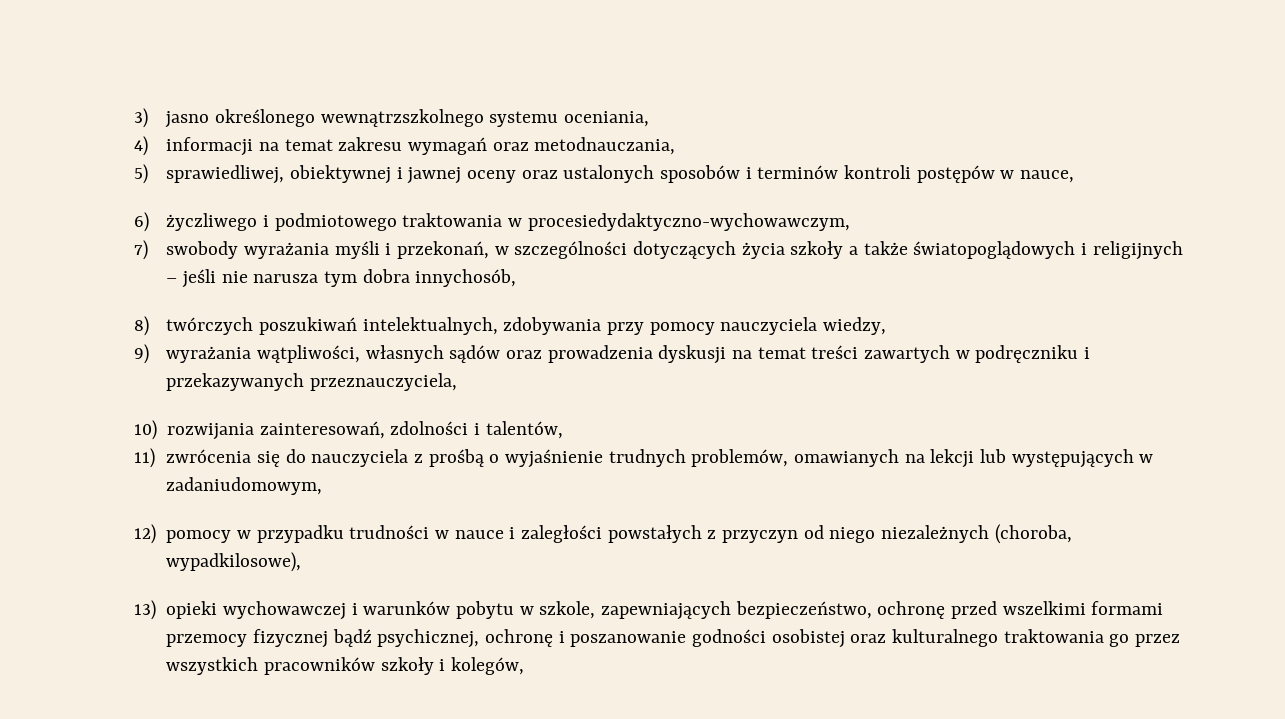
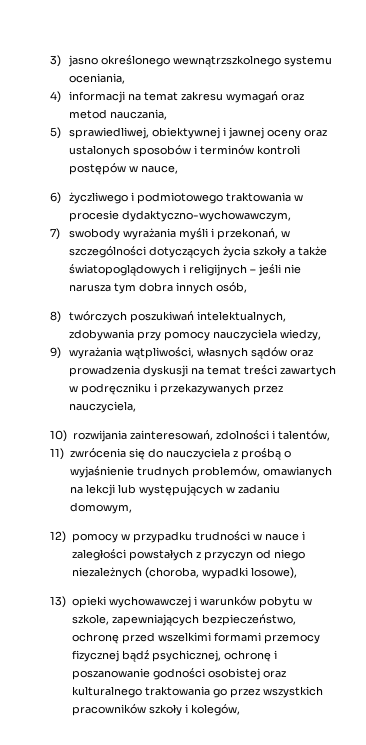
- 4) informacji na temat zakresu wymagań oraz metodnauczania,
+ 4) informacji na temat zakresu wymagań oraz metod nauczania,
- 6) życzliwego i podmiotowego traktowania w procesiedydaktyczno-wychowawczym,
+ 6) życzliwego i podmiotowego traktowania w procesie dydaktyczno-wychowawczym,
- 7) swobody wyrażania myśli i przekonań, w szczególności dotyczących życia szkoły a także światopoglądowych i religijnych – jeśli nie narusza tym dobra innychosób,
+ 7) swobody wyrażania myśli i przekonań, w szczególności dotyczących życia szkoły a także światopoglądowych i religijnych – jeśli nie narusza tym dobra innych osób,
- 9) wyrażania wątpliwości, własnych sądów oraz prowadzenia dyskusji na temat treści zawartych w podręczniku i przekazywanych przeznauczyciela,
+ 9) wyrażania wątpliwości, własnych sądów oraz prowadzenia dyskusji na temat treści zawartych w podręczniku i przekazywanych przez nauczyciela,
- 11) zwrócenia się do nauczyciela z prośbą o wyjaśnienie trudnych problemów, omawianych na lekcji lub występujących w zadaniudomowym,
+ 11) zwrócenia się do nauczyciela z prośbą o wyjaśnienie trudnych problemów, omawianych na lekcji lub występujących w zadaniu domowym,
- 12) pomocy w przypadku trudności w nauce i zaległości powstałych z przyczyn od niego niezależnych (choroba, wypadkilosowe),
+ 12) pomocy w przypadku trudności w nauce i zaległości powstałych z przyczyn od niego niezależnych (choroba, wypadki losowe),

